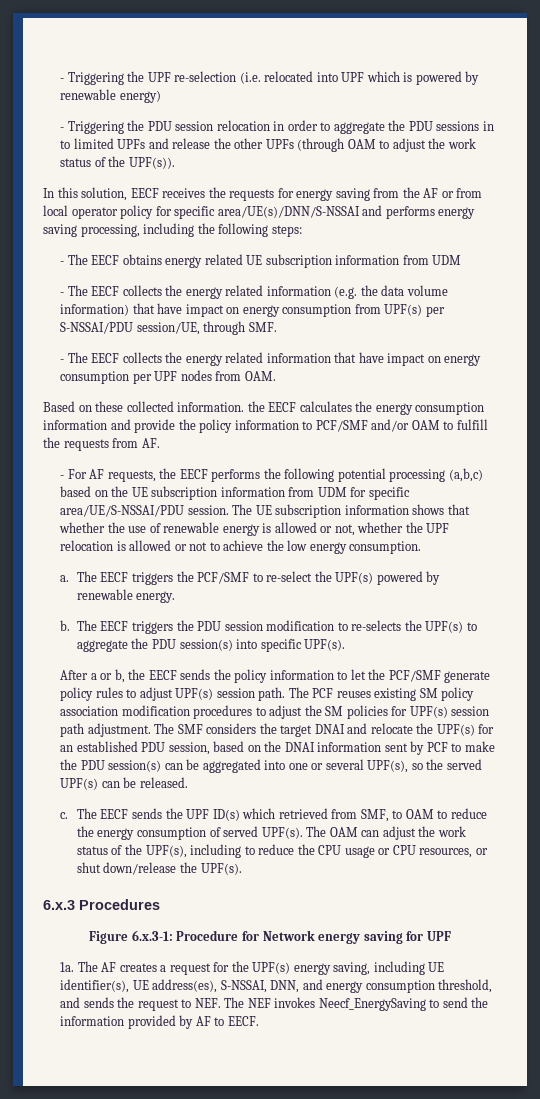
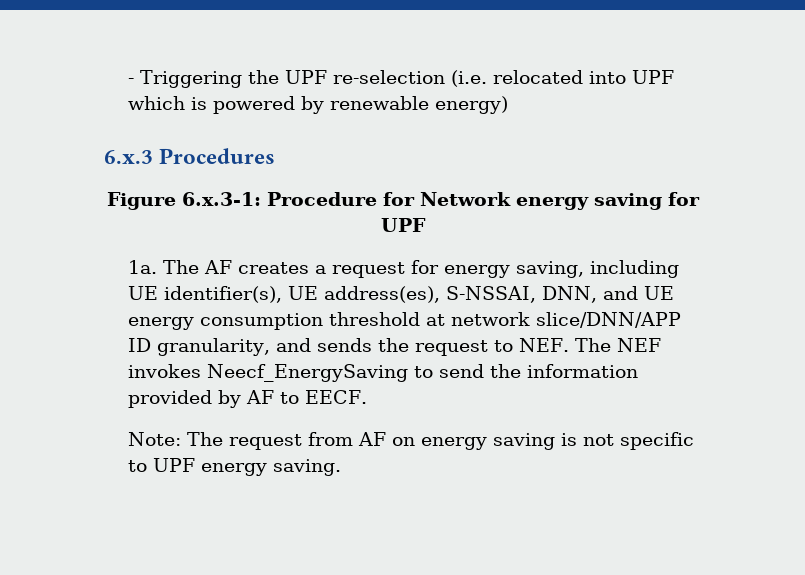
- - Triggering the PDU session relocation in order to aggregate the PDU sessions in to limited UPFs and release the other UPFs (through OAM to adjust the work status of the UPF(s)).
- In this solution, EECF receives the requests for energy saving from the AF or from local operator policy for specific area/UE(s)/DNN/S-NSSAI and performs energy saving processing, including the following steps:
- - The EECF obtains energy related UE subscription information from UDM
- - The EECF collects the energy related information (e.g. the data volume information) that have impact on energy consumption from UPF(s) per S-NSSAI/PDU session/UE, through SMF.
- - The EECF collects the energy related information that have impact on energy consumption per UPF nodes from OAM.
- Based on these collected information. the EECF calculates the energy consumption information and provide the policy information to PCF/SMF and/or OAM to fulfill the requests from AF.
- - For AF requests, the EECF performs the following potential processing (a,b,c) based on the UE subscription information from UDM for specific area/UE/S-NSSAI/PDU session. The UE subscription information shows that whether the use of renewable energy is allowed or not, whether the UPF relocation is allowed or not to achieve the low energy consumption.
- a. The EECF triggers the PCF/SMF to re-select the UPF(s) powered by renewable energy.
- b. The EECF triggers the PDU session modification to re-selects the UPF(s) to aggregate the PDU session(s) into specific UPF(s).
- After a or b, the EECF sends the policy information to let the PCF/SMF generate policy rules to adjust UPF(s) session path. The PCF reuses existing SM policy association modification procedures to adjust the SM policies for UPF(s) session path adjustment. The SMF considers the target DNAI and relocate the UPF(s) for an established PDU session, based on the DNAI information sent by PCF to make the PDU session(s) can be aggregated into one or several UPF(s), so the served UPF(s) can be released.
- c. The EECF sends the UPF ID(s) which retrieved from SMF, to OAM to reduce the energy consumption of served UPF(s). The OAM can adjust the work status of the UPF(s), including to reduce the CPU usage or CPU resources, or shut down/release the UPF(s).
- The AF creates a request for the UPF(s) energy saving, including UE identifier(s), UE address(es), S-NSSAI, DNN, and energy consumption threshold, and sends the request to NEF. The NEF invokes Neecf_EnergySaving to send the information provided by AF to EECF.
+ The AF creates a request for energy saving, including UE identifier(s), UE address(es), S-NSSAI, DNN, and UE energy consumption threshold at network slice/DNN/APP ID granularity, and sends the request to NEF. The NEF invokes Neecf_EnergySaving to send the information provided by AF to EECF.
+ Note: The request from AF on energy saving is not specific to UPF energy saving.

